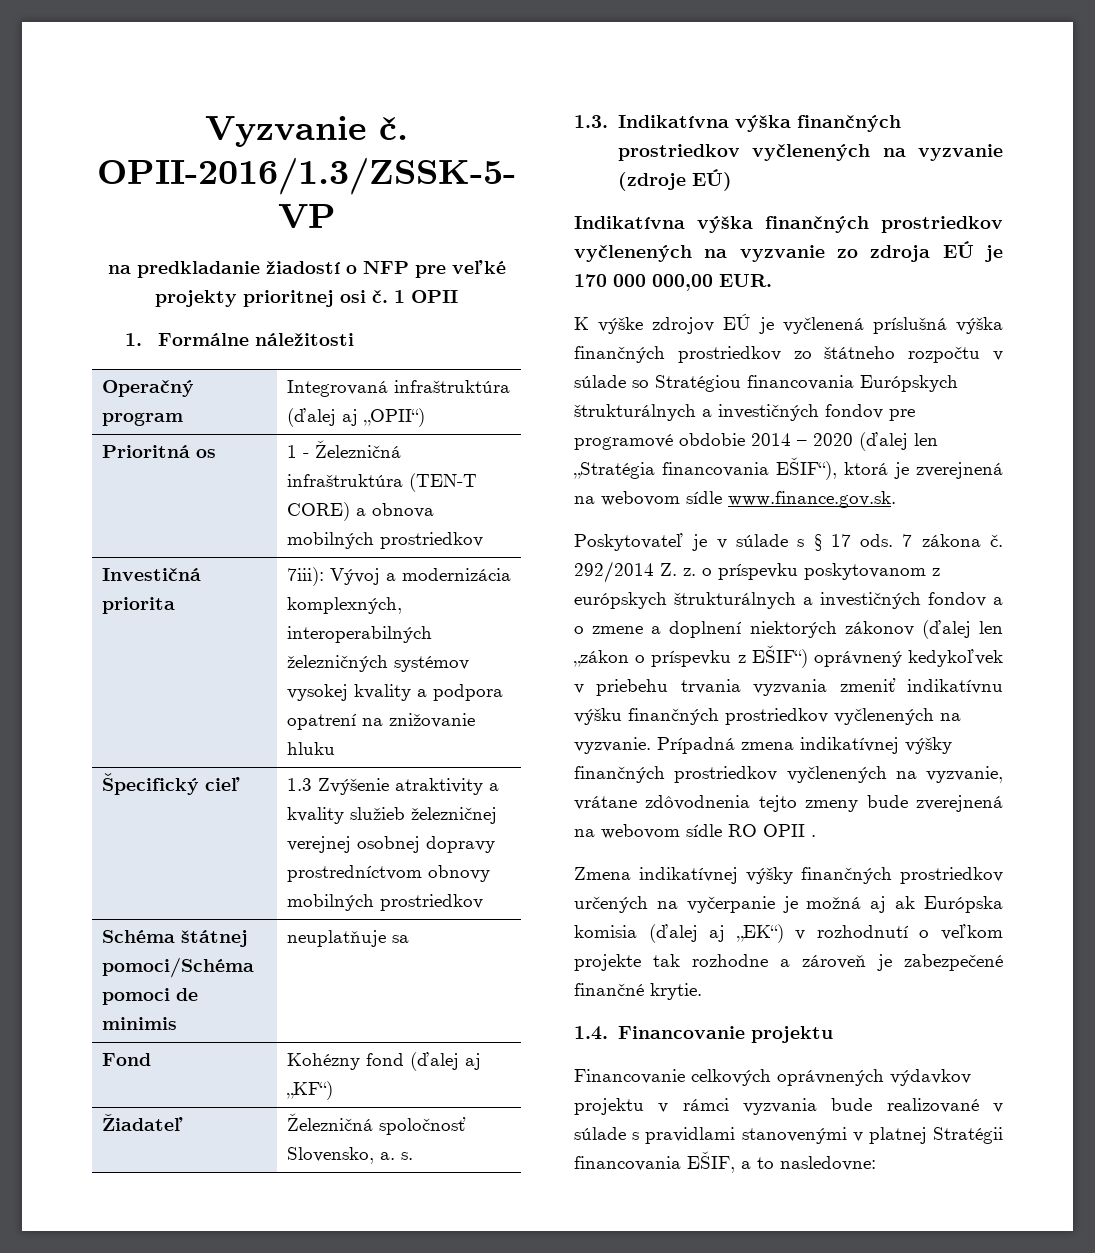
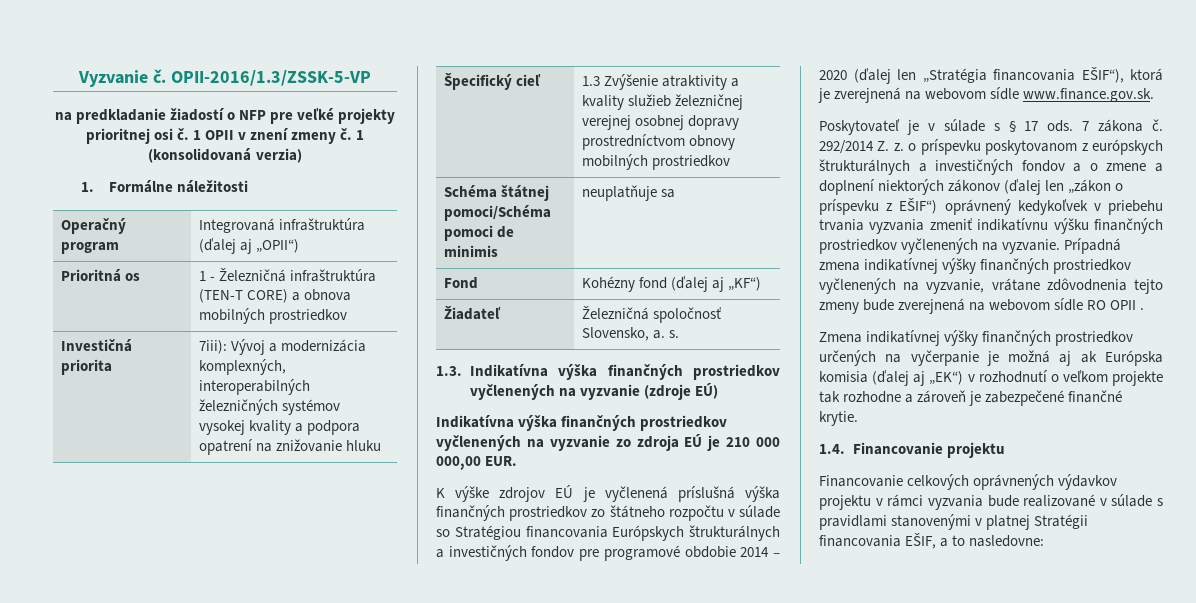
- 1 OPII
+ 1 OPII v znení zmeny č. 1 (konsolidovaná verzia)
- Indikatívna výška finančných prostriedkov vyčlenených na vyzvanie zo zdroja EÚ je 170 000 000,00 EUR.
+ Indikatívna výška finančných prostriedkov vyčlenených na vyzvanie zo zdroja EÚ je 210 000 000,00 EUR.

